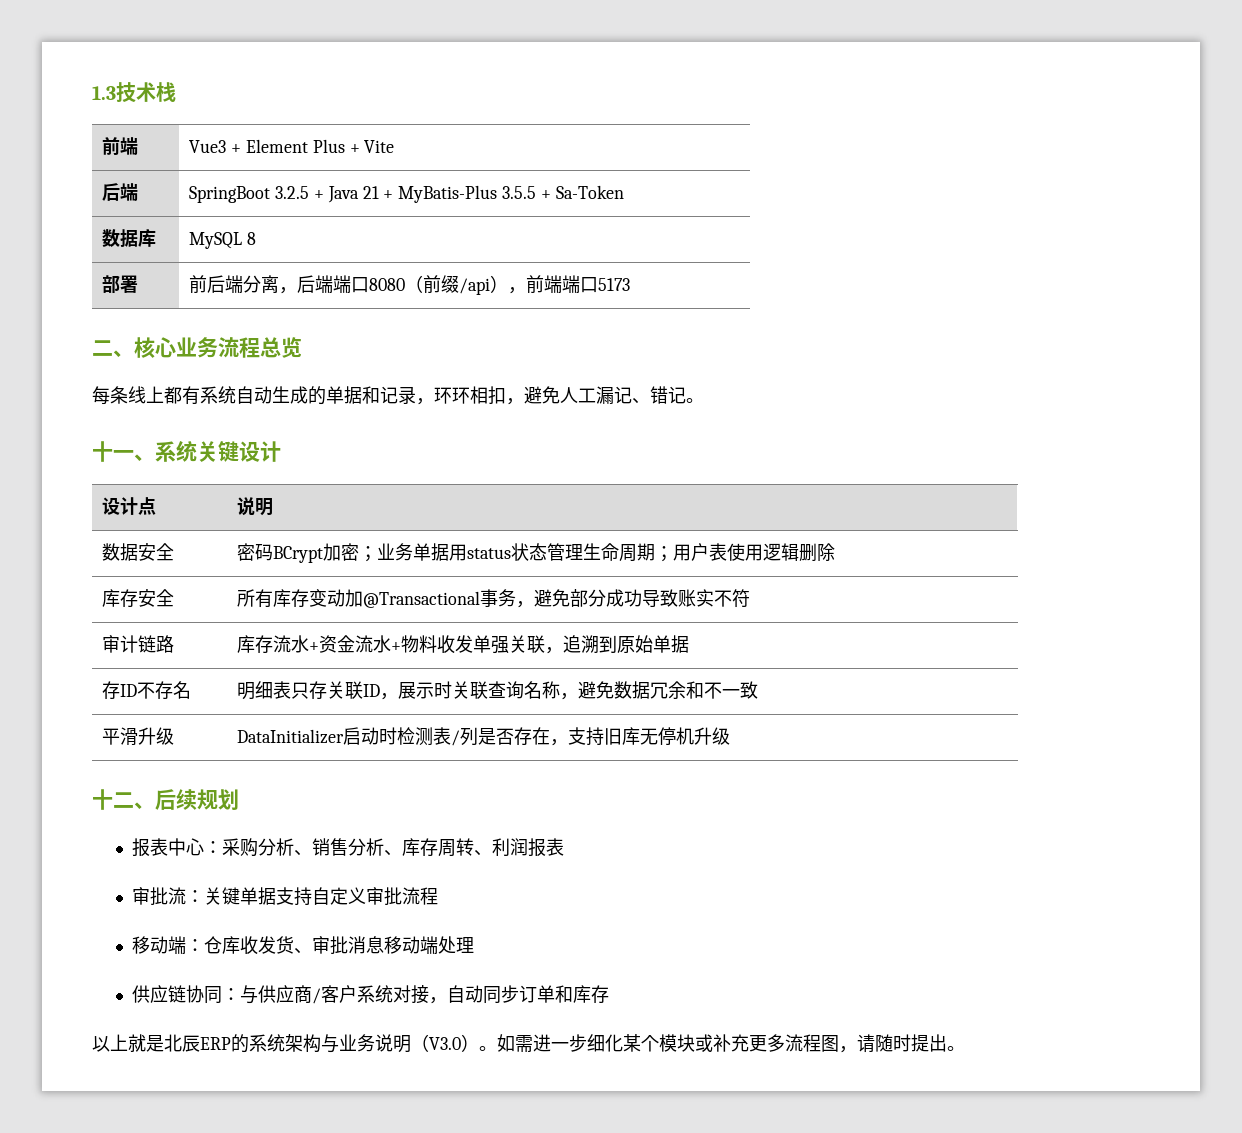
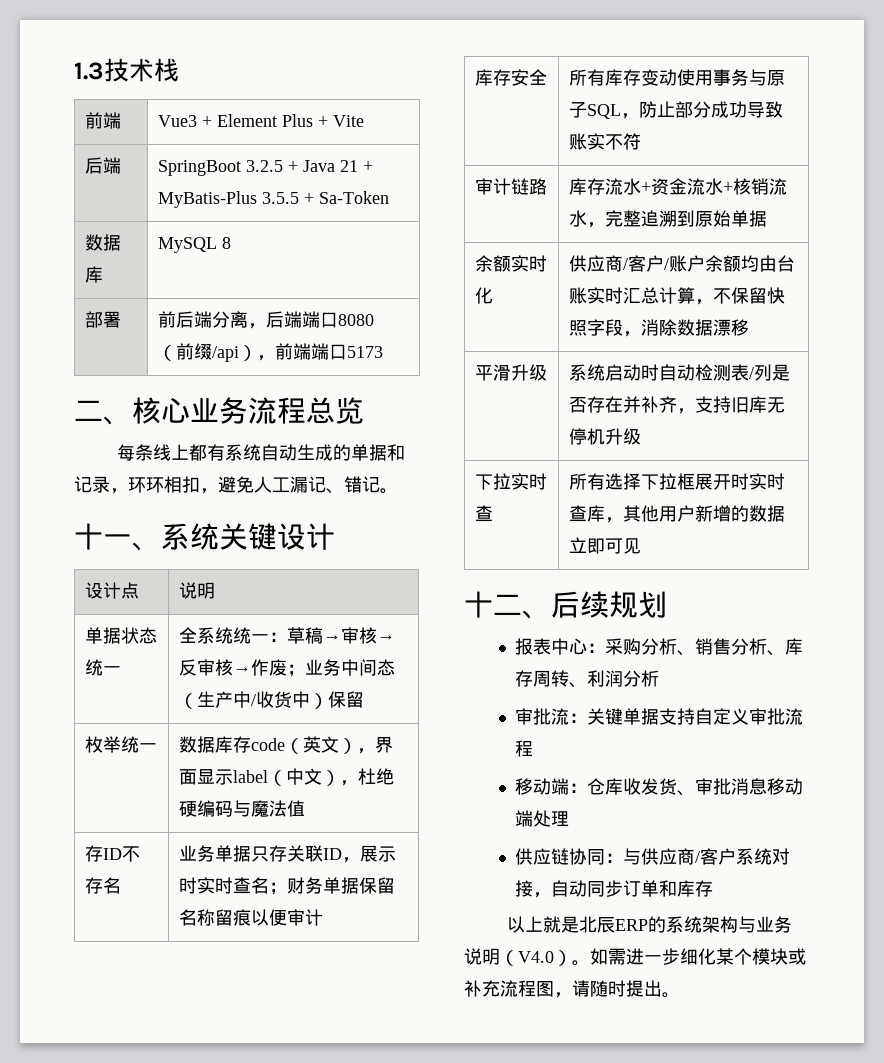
- 数据安全 | 密码BCrypt加密；业务单据用status状态管理生命周期；用户表使用逻辑删除
+ 单据状态统一 | 全系统统一：草稿→审核→反审核→作废；业务中间态（生产中/收货中）保留
+ 枚举统一 | 数据库存code（英文），界面显示label（中文），杜绝硬编码与魔法值
+ 存ID不存名 | 业务单据只存关联ID，展示时实时查名；财务单据保留名称留痕以便审计
- 库存安全 | 所有库存变动加@Transactional事务，避免部分成功导致账实不符
+ 库存安全 | 所有库存变动使用事务与原子SQL，防止部分成功导致账实不符
- 审计链路 | 库存流水+资金流水+物料收发单强关联，追溯到原始单据
+ 审计链路 | 库存流水+资金流水+核销流水，完整追溯到原始单据
- 存ID不存名 | 明细表只存关联ID，展示时关联查询名称，避免数据冗余和不一致
+ 余额实时化 | 供应商/客户/账户余额均由台账实时汇总计算，不保留快照字段，消除数据漂移
- 平滑升级 | DataInitializer启动时检测表/列是否存在，支持旧库无停机升级
+ 平滑升级 | 系统启动时自动检测表/列是否存在并补齐，支持旧库无停机升级
+ 下拉实时查 | 所有选择下拉框展开时实时查库，其他用户新增的数据立即可见
- 报表中心：采购分析、销售分析、库存周转、利润报表
+ 报表中心：采购分析、销售分析、库存周转、利润分析
- 以上就是北辰ERP的系统架构与业务说明（V3.0）。
+ 以上就是北辰ERP的系统架构与业务说明（V4.0）。
- 如需进一步细化某个模块或补充更多流程图，请随时提出。
+ 如需进一步细化某个模块或补充流程图，请随时提出。

